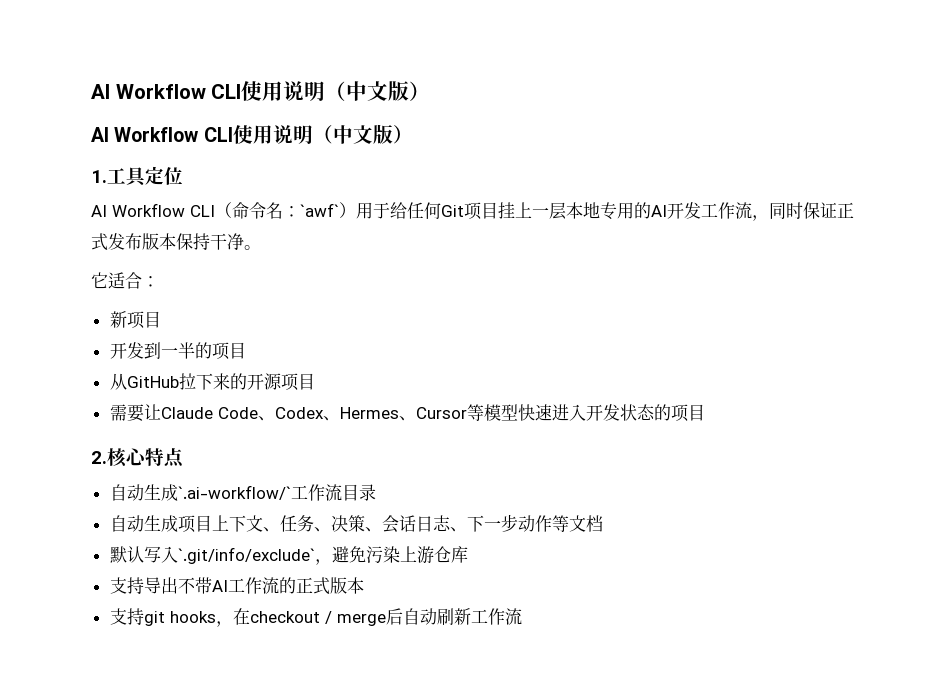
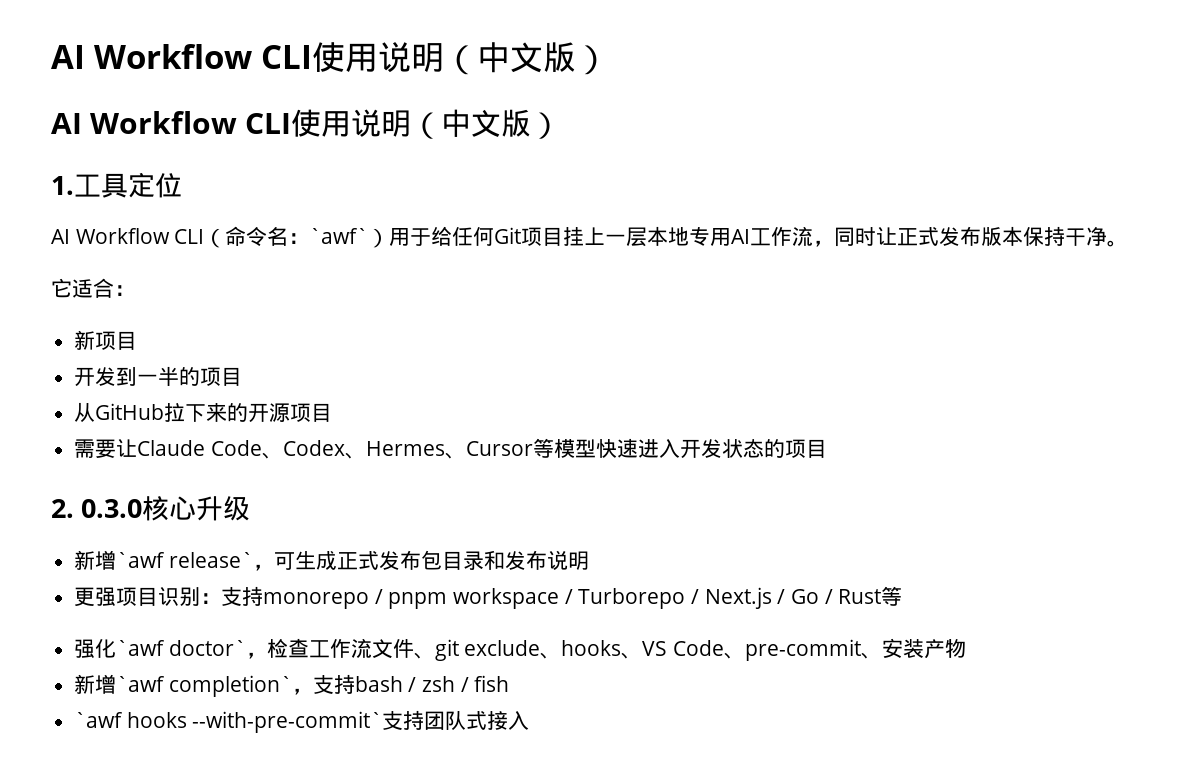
- AI Workflow CLI（命令名：`awf`）用于给任何Git项目挂上一层本地专用的AI开发工作流，同时保证正式发布版本保持干净。
+ AI Workflow CLI（命令名：`awf`）用于给任何Git项目挂上一层本地专用AI工作流，同时让正式发布版本保持干净。
- 2.核心特点
- 自动生成`.ai-workflow/`工作流目录
- 自动生成项目上下文、任务、决策、会话日志、下一步动作等文档
- 默认写入`.git/info/exclude`，避免污染上游仓库
- 支持导出不带AI工作流的正式版本
- 支持git hooks，在checkout / merge后自动刷新工作流
+ 2. 0.3.0核心升级
+ 新增`awf release`，可生成正式发布包目录和发布说明
+ 更强项目识别：支持monorepo / pnpm workspace / Turborepo / Next.js / Go / Rust等
+ 强化`awf doctor`，检查工作流文件、git exclude、hooks、VS Code、pre-commit、安装产物
+ 新增`awf completion`，支持bash / zsh / fish
+ `awf hooks --with-pre-commit`支持团队式接入

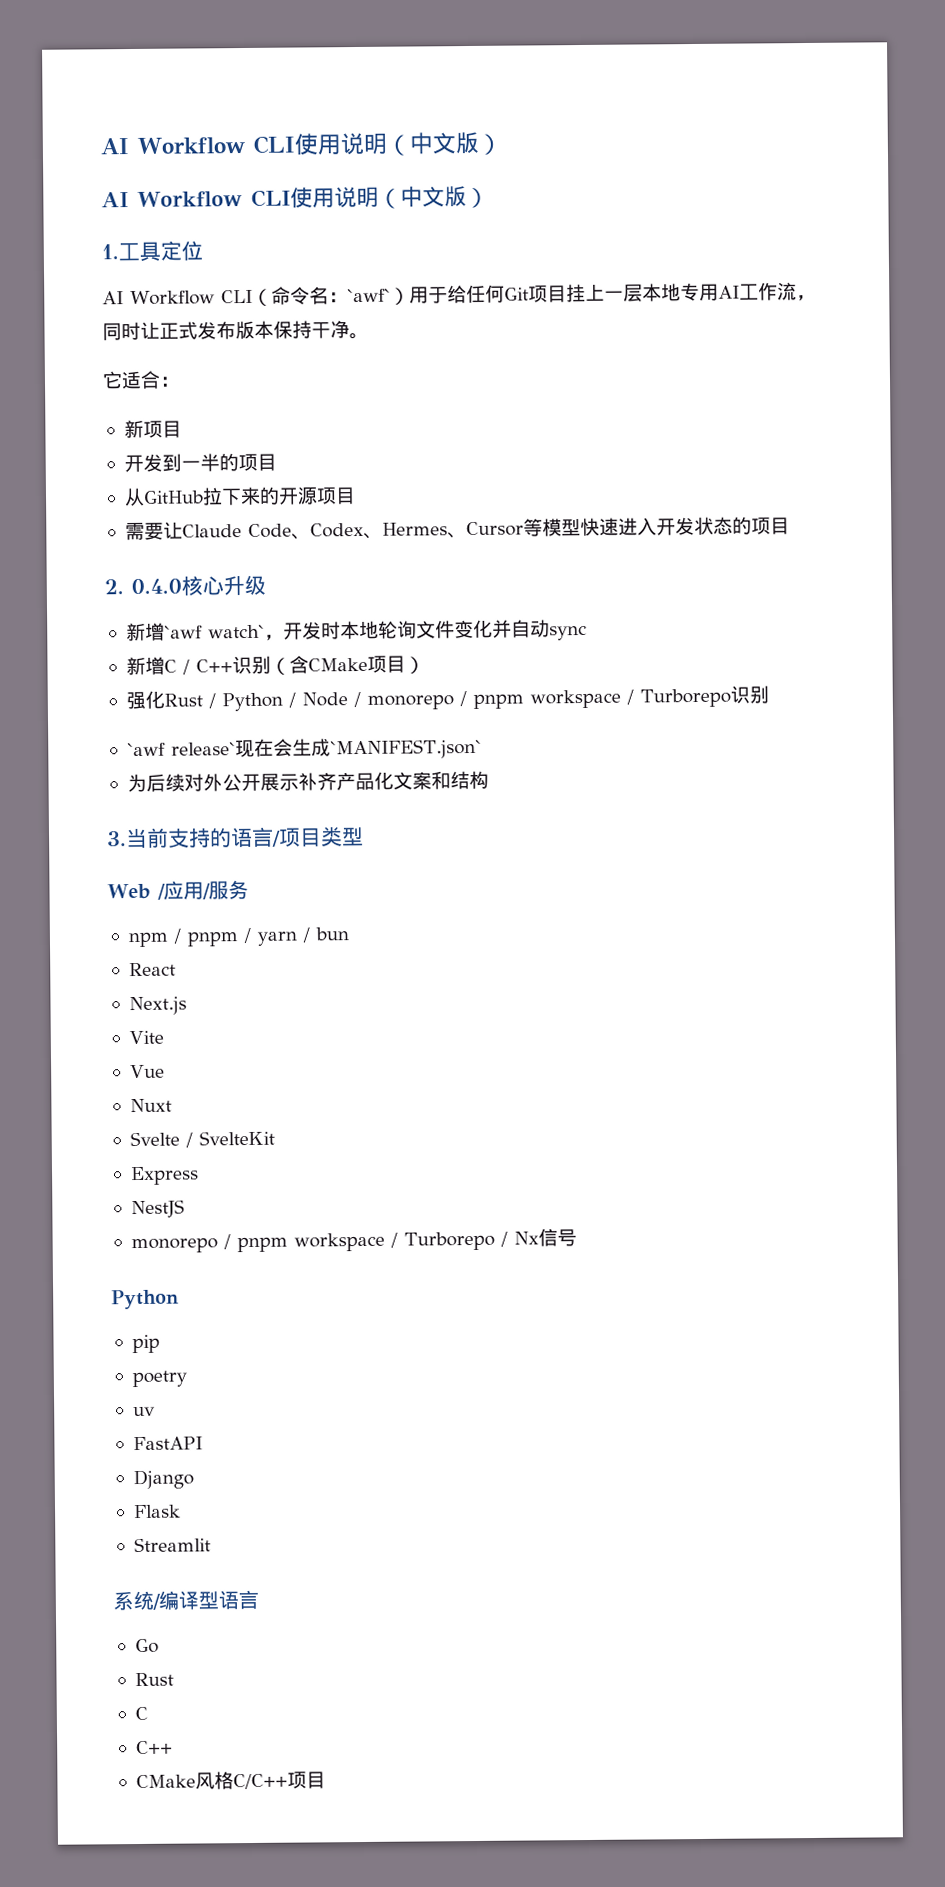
- 2. 0.3.0核心升级
+ 2. 0.4.0核心升级
- 新增`awf release`，可生成正式发布包目录和发布说明
- 更强项目识别：支持monorepo / pnpm workspace / Turborepo / Next.js / Go / Rust等
- 强化`awf doctor`，检查工作流文件、git exclude、hooks、VS Code、pre-commit、安装产物
- 新增`awf completion`，支持bash / zsh / fish
- `awf hooks --with-pre-commit`支持团队式接入
+ 新增`awf watch`，开发时本地轮询文件变化并自动sync
+ 新增C / C++识别（含CMake项目）
+ 强化Rust / Python / Node / monorepo / pnpm workspace / Turborepo识别
+ `awf release`现在会生成`MANIFEST.json`
+ 为后续对外公开展示补齐产品化文案和结构
+ 3.当前支持的语言/项目类型
+ Web /应用/服务
+ npm / pnpm / yarn / bun
+ React
+ Next.js
+ Vite
+ Vue
+ Nuxt
+ Svelte / SvelteKit
+ Express
+ NestJS
+ monorepo / pnpm workspace / Turborepo / Nx信号
+ Python
+ pip
+ poetry
+ uv
+ FastAPI
+ Django
+ Flask
+ Streamlit
+ 系统/编译型语言
+ Go
+ Rust
+ C
+ C++
+ CMake风格C/C++项目

